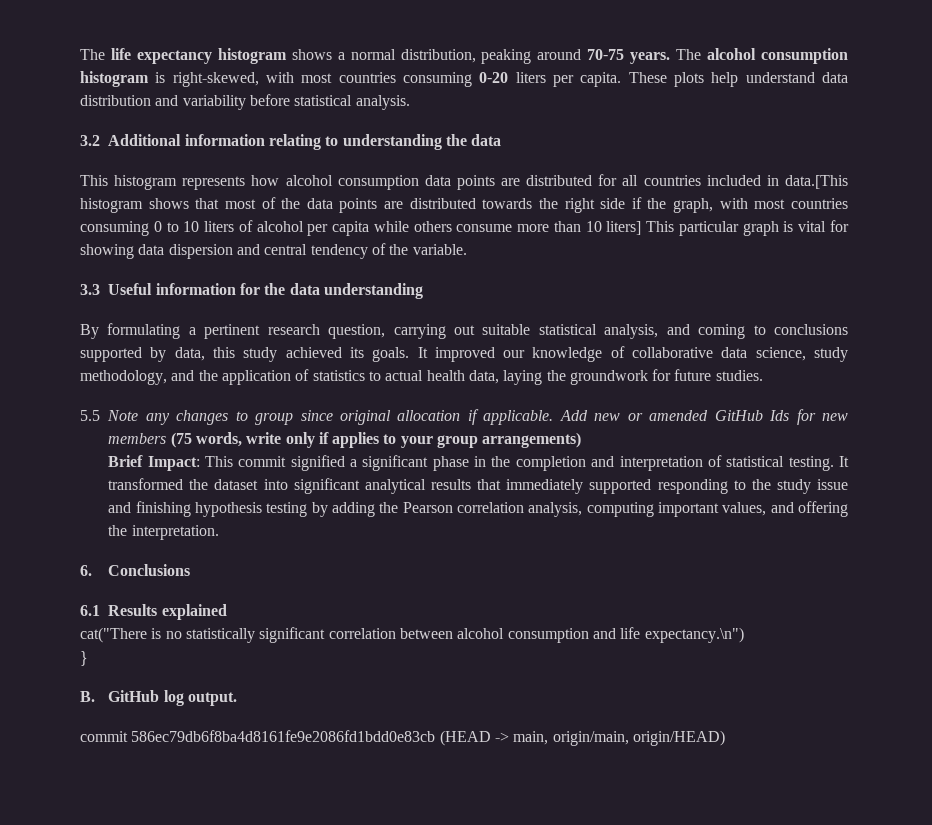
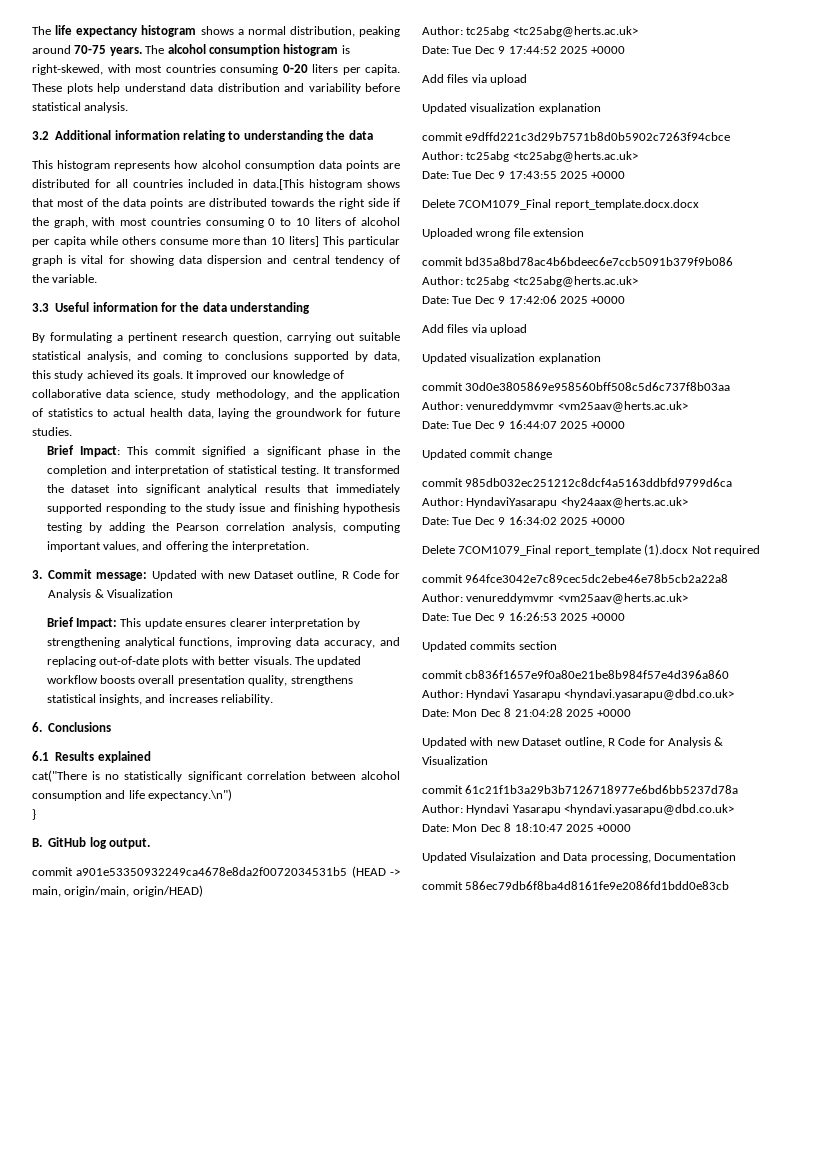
- 5.5 Note any changes to group since original allocation if applicable. Add new or amended GitHub Ids for new members (75 words, write only if applies to your group arrangements)
+ 3. Commit message: Updated with new Dataset outline, R Code for Analysis & Visualization
+ Brief Impact: This update ensures clearer interpretation by strengthening analytical functions, improving data accuracy, and replacing out-of-date plots with better visuals. The updated workflow boosts overall presentation quality, strengthens statistical insights, and increases reliability.
- commit 586ec79db6f8ba4d8161fe9e2086fd1bdd0e83cb (HEAD -> main, origin/main, origin/HEAD)
+ commit a901e53350932249ca4678e8da2f0072034531b5 (HEAD -> main, origin/main, origin/HEAD)
+ Author: tc25abg <tc25abg@herts.ac.uk>
+ Date: Tue Dec 9 17:44:52 2025 +0000
+ Add files via upload
+ Updated visualization explanation
+ commit e9dffd221c3d29b7571b8d0b5902c7263f94cbce
+ Author: tc25abg <tc25abg@herts.ac.uk>
+ Date: Tue Dec 9 17:43:55 2025 +0000
+ Delete 7COM1079_Final report_template.docx.docx
+ Uploaded wrong file extension
+ commit bd35a8bd78ac4b6bdeec6e7ccb5091b379f9b086
+ Author: tc25abg <tc25abg@herts.ac.uk>
+ Date: Tue Dec 9 17:42:06 2025 +0000
+ Add files via upload
+ Updated visualization explanation
+ commit 30d0e3805869e958560bff508c5d6c737f8b03aa
+ Author: venureddymvmr <vm25aav@herts.ac.uk>
+ Date: Tue Dec 9 16:44:07 2025 +0000
+ Updated commit change
+ commit 985db032ec251212c8dcf4a5163ddbfd9799d6ca
+ Author: HyndaviYasarapu <hy24aax@herts.ac.uk>
+ Date: Tue Dec 9 16:34:02 2025 +0000
+ Delete 7COM1079_Final report_template (1).docx Not required
+ commit 964fce3042e7c89cec5dc2ebe46e78b5cb2a22a8
+ Author: venureddymvmr <vm25aav@herts.ac.uk>
+ Date: Tue Dec 9 16:26:53 2025 +0000
+ Updated commits section
+ commit cb836f1657e9f0a80e21be8b984f57e4d396a860
+ Author: Hyndavi Yasarapu <hyndavi.yasarapu@dbd.co.uk>
+ Date: Mon Dec 8 21:04:28 2025 +0000
+ Updated with new Dataset outline, R Code for Analysis & Visualization
+ commit 61c21f1b3a29b3b7126718977e6bd6bb5237d78a
+ Author: Hyndavi Yasarapu <hyndavi.yasarapu@dbd.co.uk>
+ Date: Mon Dec 8 18:10:47 2025 +0000
+ Updated Visulaization and Data processing, Documentation
+ commit 586ec79db6f8ba4d8161fe9e2086fd1bdd0e83cb

